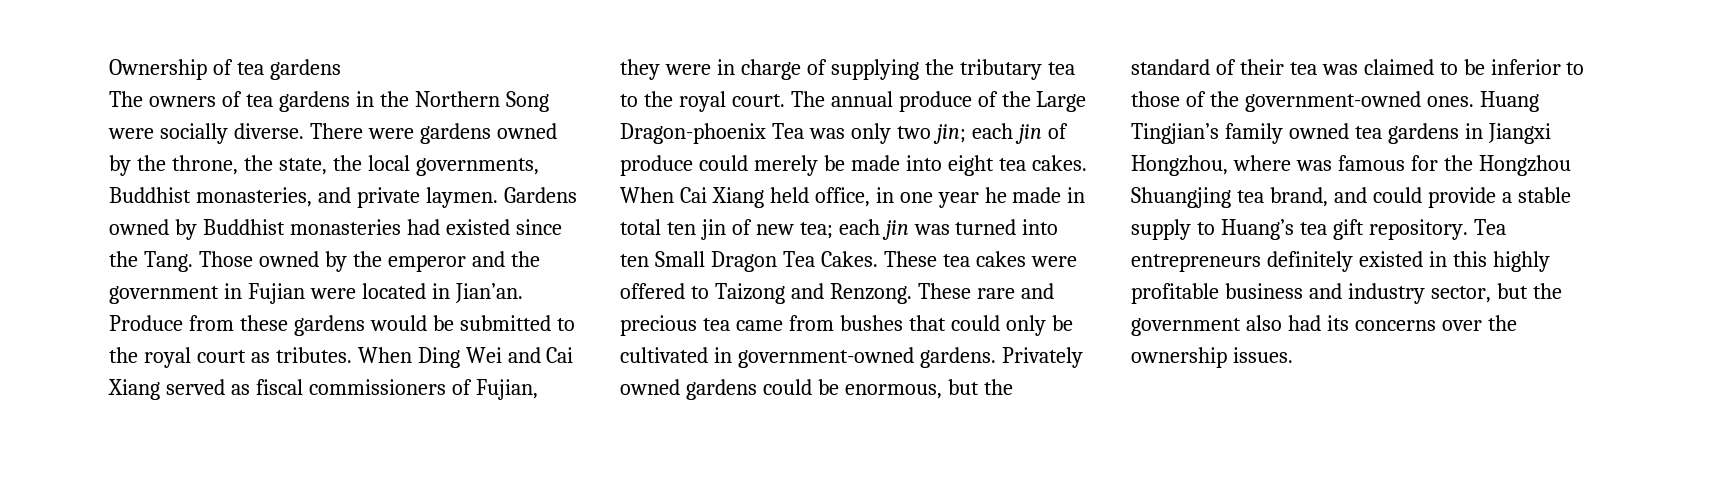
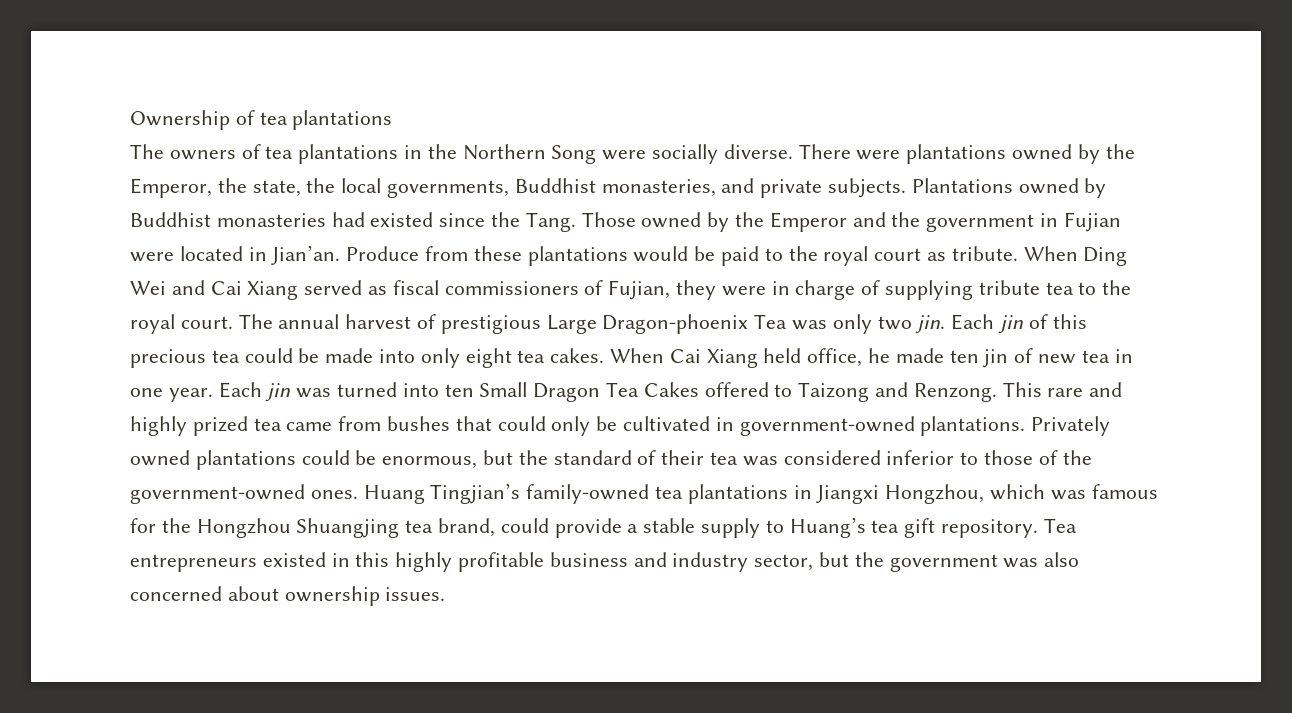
- Ownership of tea gardens
+ Ownership of tea plantations
- The owners of tea gardens in the Northern Song were socially diverse.
+ The owners of tea plantations in the Northern Song were socially diverse.
- There were gardens owned by the throne, the state, the local governments, Buddhist monasteries, and private laymen. Gardens owned by Buddhist monasteries had existed since the Tang.
+ There were plantations owned by the Emperor, the state, the local governments, Buddhist monasteries, and private subjects. Plantations owned by Buddhist monasteries had existed since the Tang.
- Those owned by the emperor and the government in Fujian were located in Jian’an.
+ Those owned by the Emperor and the government in Fujian were located in Jian’an.
- Produce from these gardens would be submitted to the royal court as tributes.
+ Produce from these plantations would be paid to the royal court as tribute.
- When Ding Wei and Cai Xiang served as fiscal commissioners of Fujian, they were in charge of supplying the tributary tea to the royal court.
+ When Ding Wei and Cai Xiang served as fiscal commissioners of Fujian, they were in charge of supplying tribute tea to the royal court.
- The annual produce of the Large Dragon-phoenix Tea was only two jin; each jin of produce could merely be made into eight tea cakes.
+ The annual harvest of prestigious Large Dragon-phoenix Tea was only two jin. Each jin of this precious tea could be made into only eight tea cakes.
- When Cai Xiang held office, in one year he made in total ten jin of new tea; each jin was turned into ten Small Dragon Tea Cakes. These tea cakes were offered to Taizong and Renzong.
+ When Cai Xiang held office, he made ten jin of new tea in one year. Each jin was turned into ten Small Dragon Tea Cakes offered to Taizong and Renzong.
- These rare and precious tea came from bushes that could only be cultivated in government-owned gardens.
+ This rare and highly prized tea came from bushes that could only be cultivated in government-owned plantations.
- Privately owned gardens could be enormous, but the standard of their tea was claimed to be inferior to those of the government-owned ones.
+ Privately owned plantations could be enormous, but the standard of their tea was considered inferior to those of the government-owned ones.
- Huang Tingjian’s family owned tea gardens in Jiangxi Hongzhou, where was famous for the Hongzhou Shuangjing tea brand, and could provide a stable supply to Huang’s tea gift repository.
+ Huang Tingjian’s family-owned tea plantations in Jiangxi Hongzhou, which was famous for the Hongzhou Shuangjing tea brand, could provide a stable supply to Huang’s tea gift repository.
- Tea entrepreneurs definitely existed in this highly profitable business and industry sector, but the government also had its concerns over the ownership issues.
+ Tea entrepreneurs existed in this highly profitable business and industry sector, but the government was also concerned about ownership issues.

